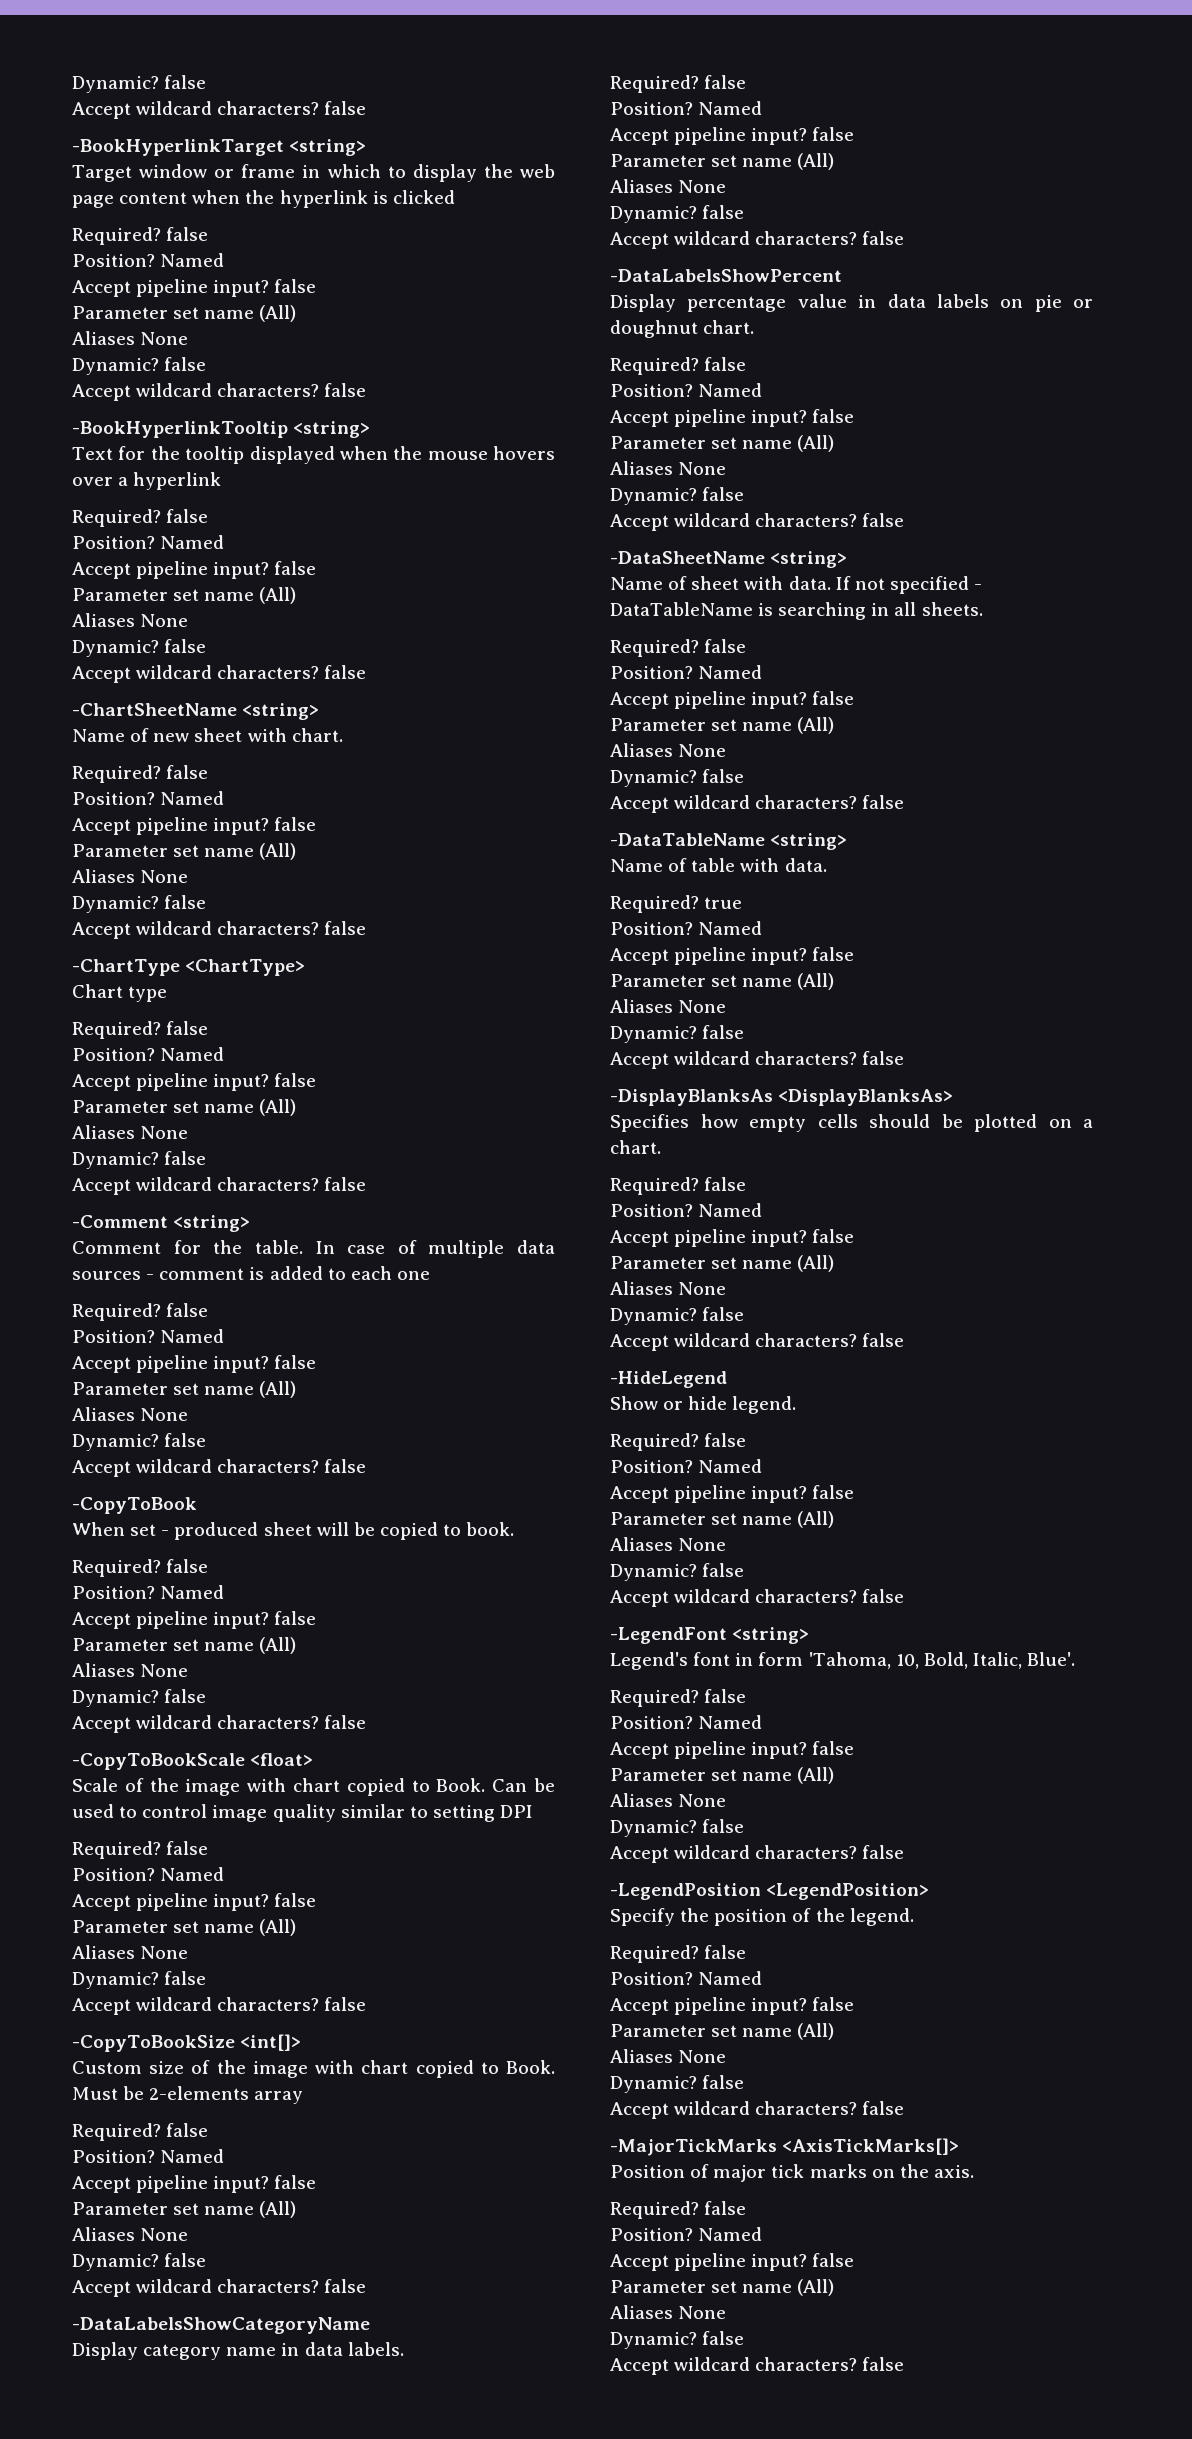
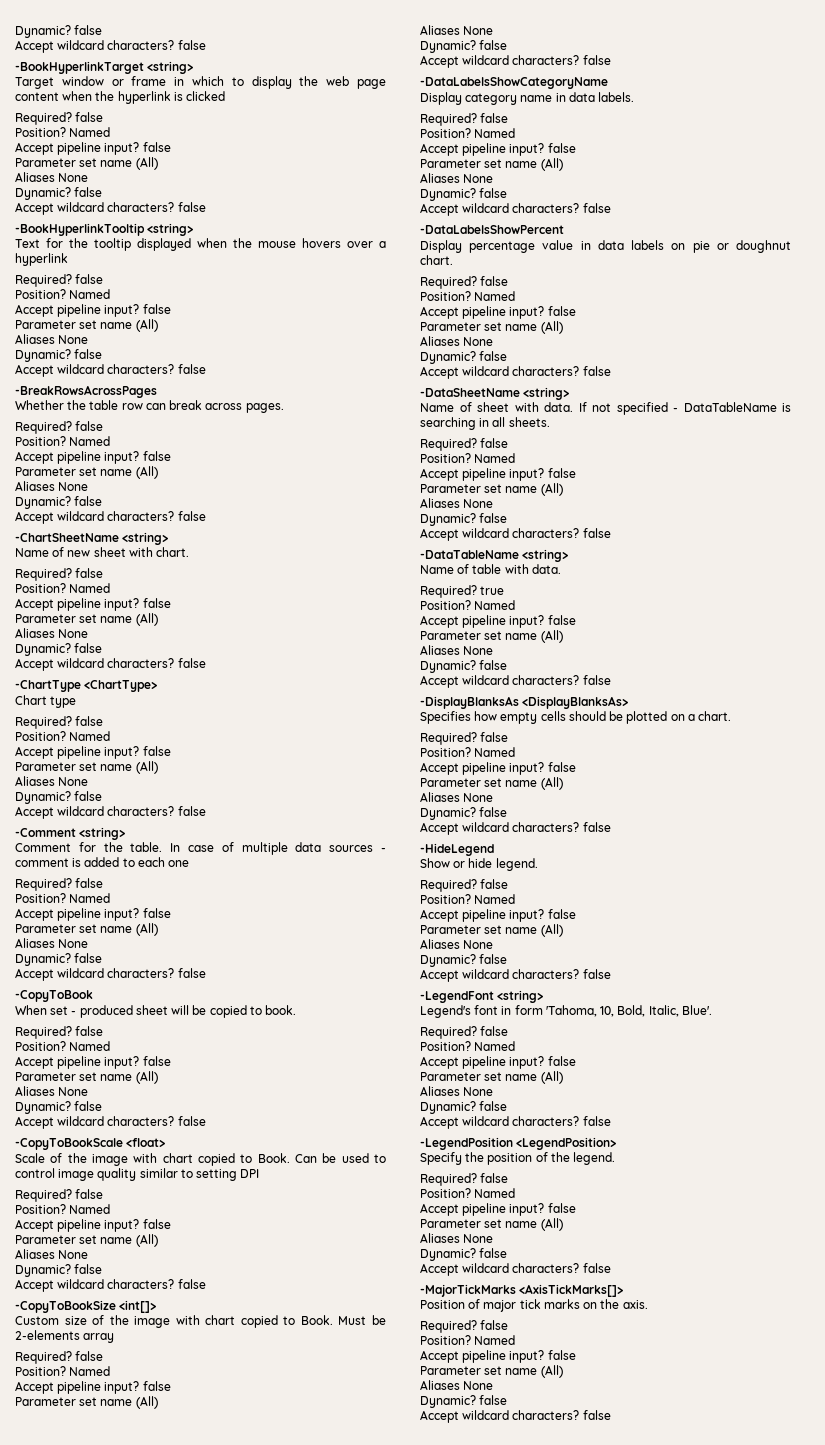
+ -BreakRowsAcrossPages
+ Whether the table row can break across pages.
+ Required? false
+ Position? Named
+ Accept pipeline input? false
+ Parameter set name (All)
+ Aliases None
+ Dynamic? false
+ Accept wildcard characters? false

